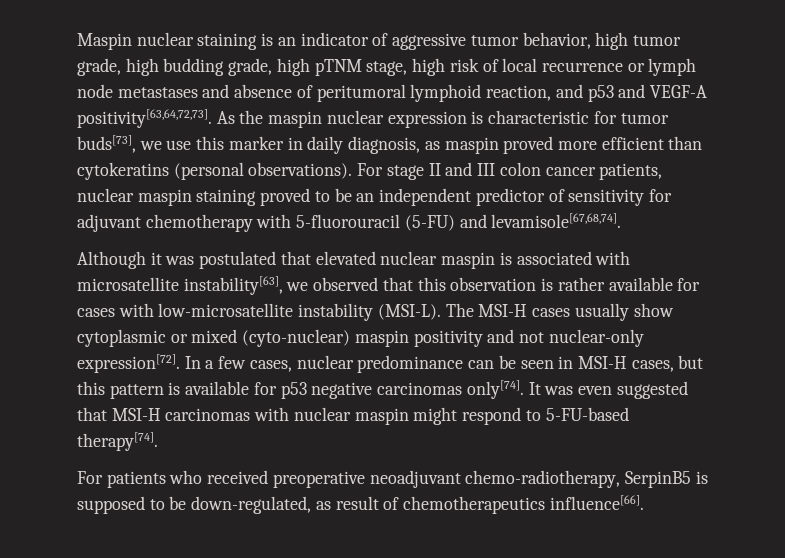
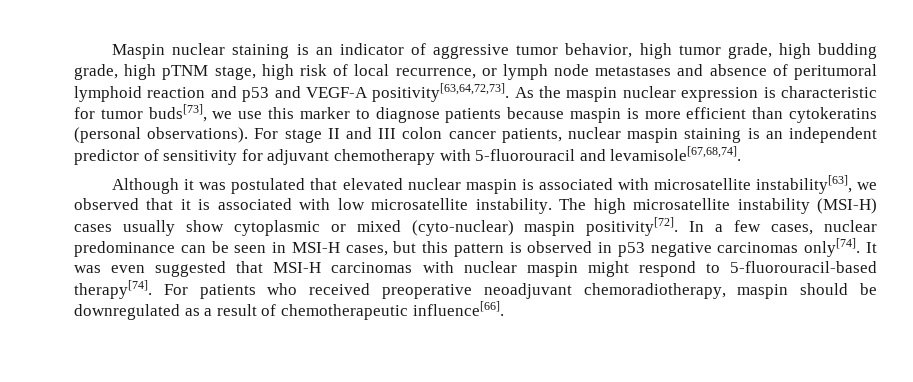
- Maspin nuclear staining is an indicator of aggressive tumor behavior, high tumor grade, high budding grade, high pTNM stage, high risk of local recurrence or lymph node metastases and absence of peritumoral lymphoid reaction, and p53 and VEGF-A positivity[63,64,72,73].
+ Maspin nuclear staining is an indicator of aggressive tumor behavior, high tumor grade, high budding grade, high pTNM stage, high risk of local recurrence, or lymph node metastases and absence of peritumoral lymphoid reaction and p53 and VEGF-A positivity[63,64,72,73].
- As the maspin nuclear expression is characteristic for tumor buds[73], we use this marker in daily diagnosis, as maspin proved more efficient than cytokeratins (personal observations).
+ As the maspin nuclear expression is characteristic for tumor buds[73], we use this marker to diagnose patients because maspin is more efficient than cytokeratins (personal observations).
- For stage II and III colon cancer patients, nuclear maspin staining proved to be an independent predictor of sensitivity for adjuvant chemotherapy with 5-fluorouracil (5-FU) and levamisole[67,68,74].
+ For stage II and III colon cancer patients, nuclear maspin staining is an independent predictor of sensitivity for adjuvant chemotherapy with 5-fluorouracil and levamisole[67,68,74].
- Although it was postulated that elevated nuclear maspin is associated with microsatellite instability[63], we observed that this observation is rather available for cases with low-microsatellite instability (MSI-L). The MSI-H cases usually show cytoplasmic or mixed (cyto-nuclear) maspin positivity and not nuclear-only expression[72].
+ Although it was postulated that elevated nuclear maspin is associated with microsatellite instability[63], we observed that it is associated with low microsatellite instability. The high microsatellite instability (MSI-H) cases usually show cytoplasmic or mixed (cyto-nuclear) maspin positivity[72].
- In a few cases, nuclear predominance can be seen in MSI-H cases, but this pattern is available for p53 negative carcinomas only[74].
+ In a few cases, nuclear predominance can be seen in MSI-H cases, but this pattern is observed in p53 negative carcinomas only[74].
- It was even suggested that MSI-H carcinomas with nuclear maspin might respond to 5-FU-based therapy[74].
- For patients who received preoperative neoadjuvant chemo-radiotherapy, SerpinB5 is supposed to be down-regulated, as result of chemotherapeutics influence[66].
+ It was even suggested that MSI-H carcinomas with nuclear maspin might respond to 5-fluorouracil-based therapy[74]. For patients who received preoperative neoadjuvant chemoradiotherapy, maspin should be downregulated as a result of chemotherapeutic influence[66].

